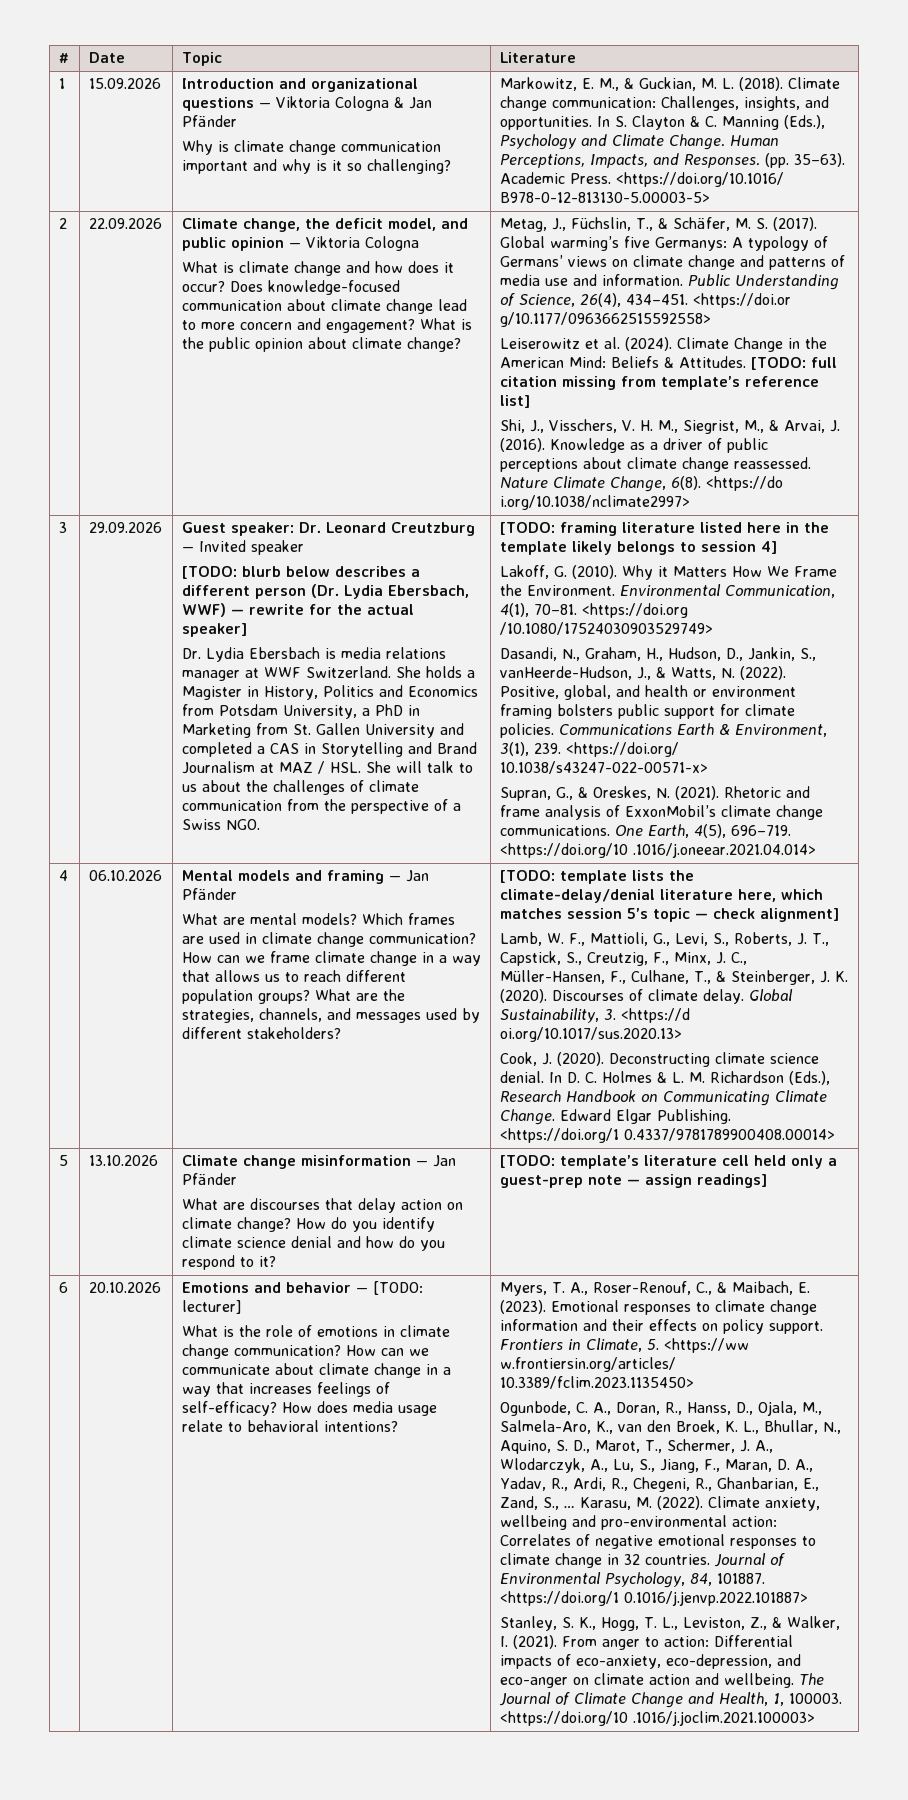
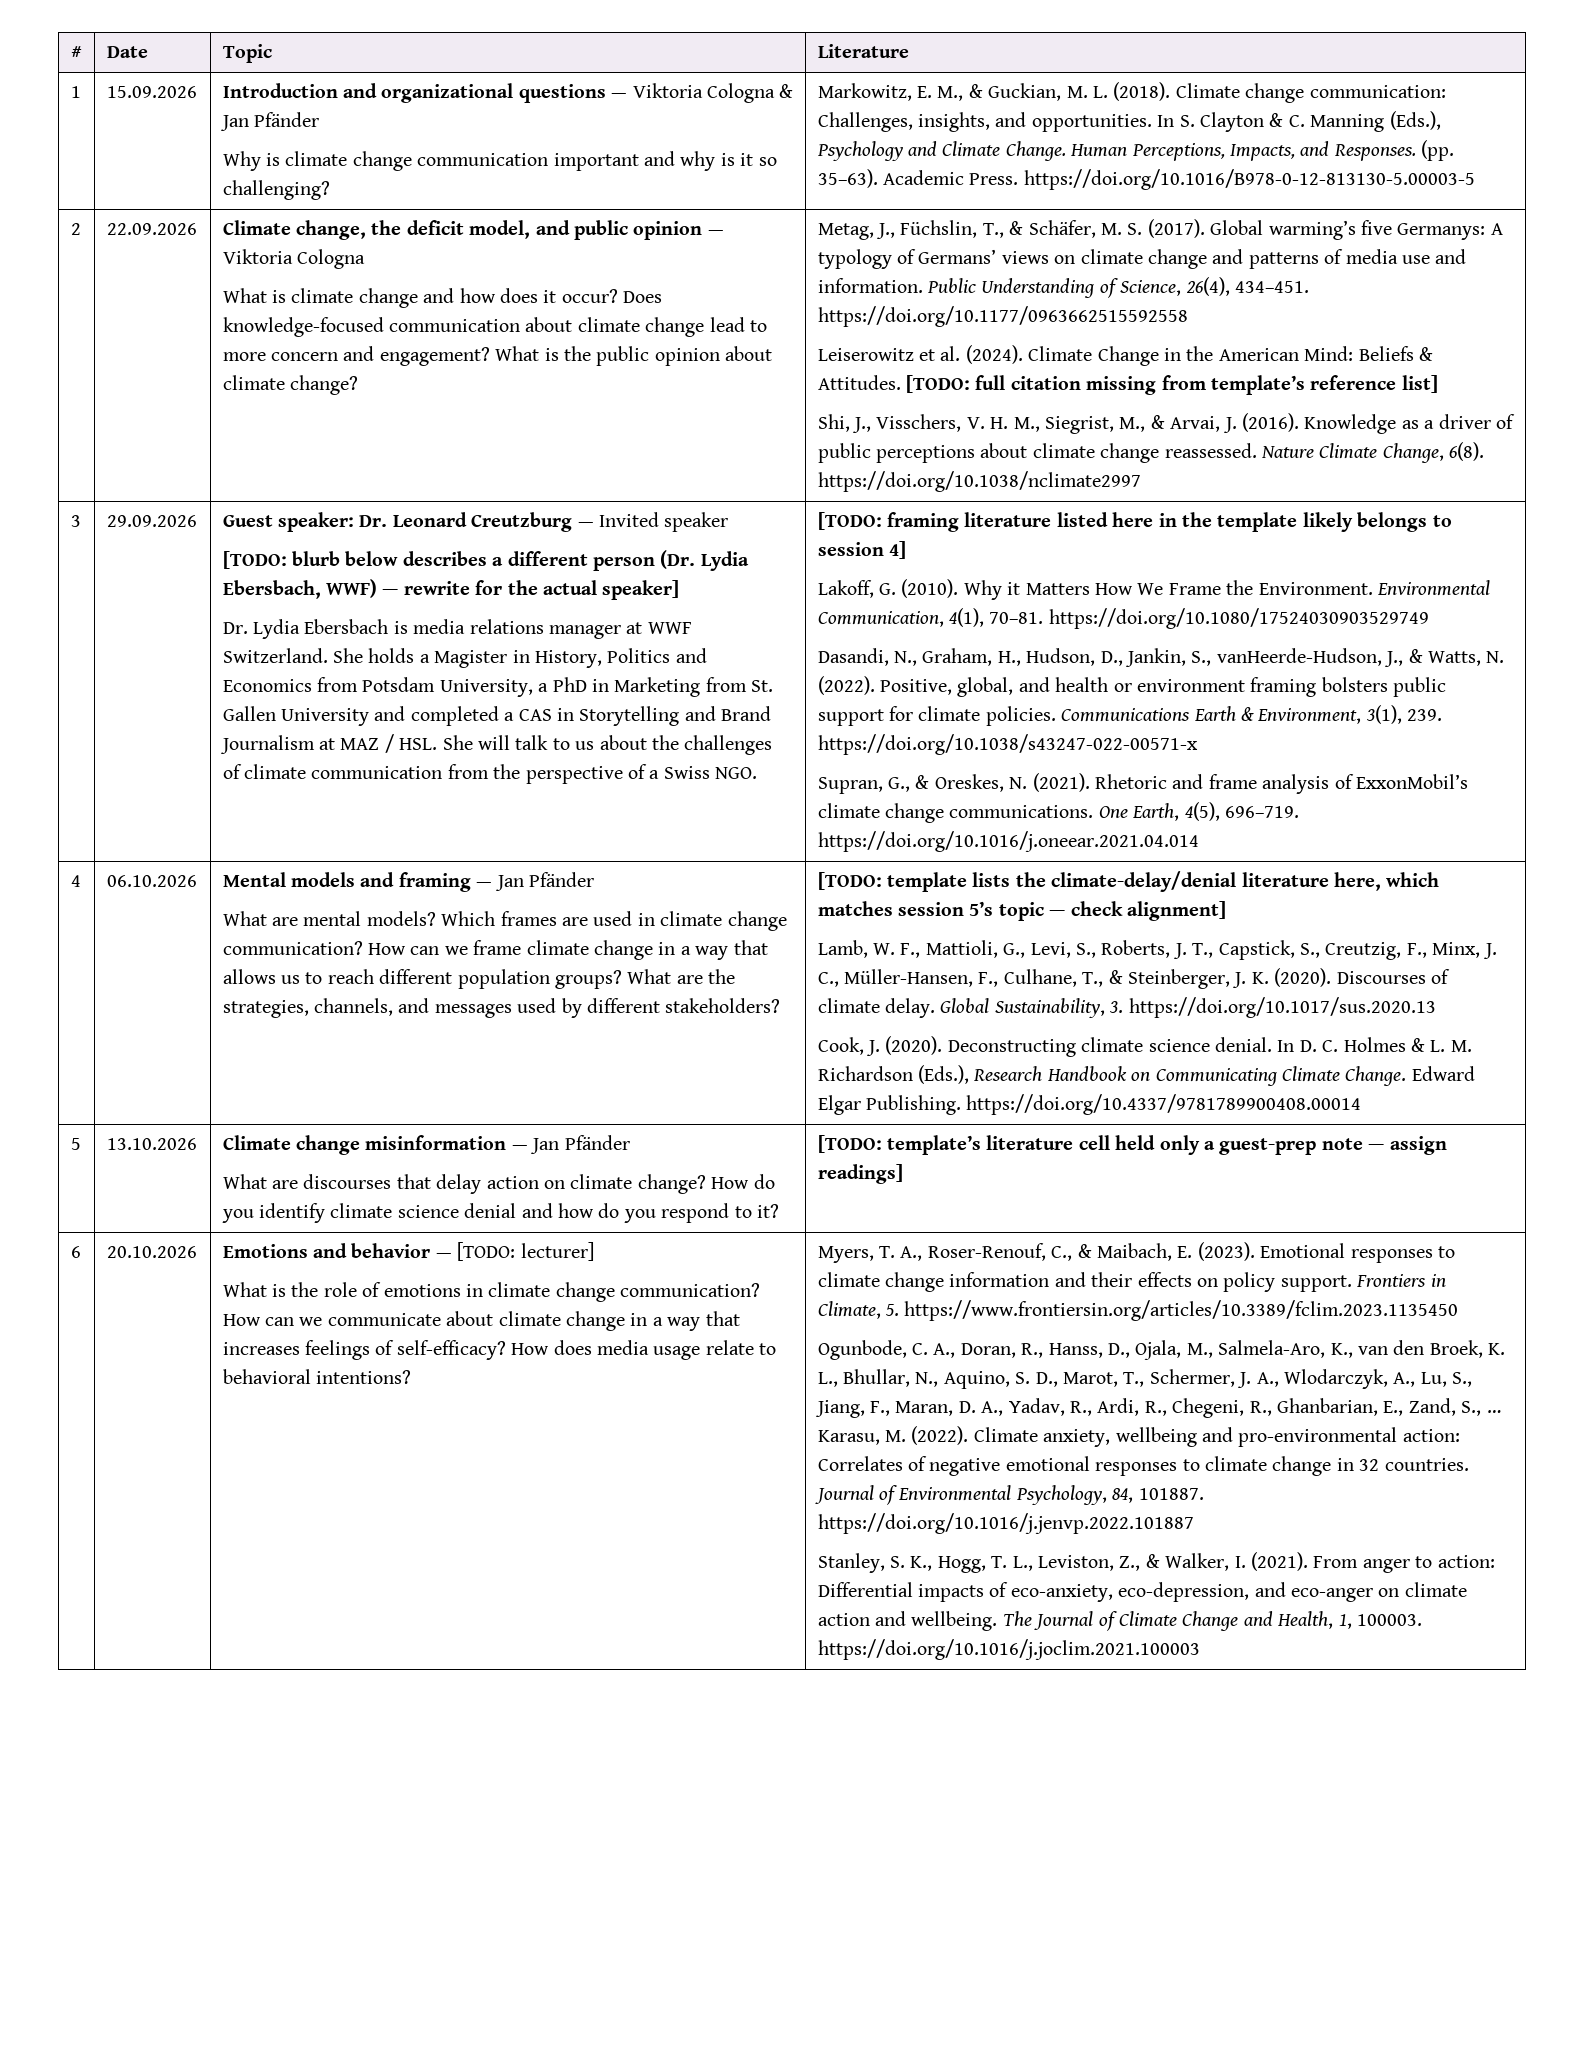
- Academic Press. <https://doi.org/10.1016/ B978-0-12-813130-5.00003-5>
+ Academic Press. https://doi.org/10.1016/B978-0-12-813130-5.00003-5
- Public Understanding of Science, 26(4), 434–451. <https://doi.or g/10.1177/0963662515592558>
+ Public Understanding of Science, 26(4), 434–451. https://doi.org/10.1177/0963662515592558
- Nature Climate Change, 6(8). <https://do i.org/10.1038/nclimate2997>
+ Nature Climate Change, 6(8). https://doi.org/10.1038/nclimate2997
- Environmental Communication, 4(1), 70–81. <https://doi.org /10.1080/17524030903529749>
+ Environmental Communication, 4(1), 70–81. https://doi.org/10.1080/17524030903529749
- Communications Earth & Environment, 3(1), 239. <https://doi.org/ 10.1038/s43247-022-00571-x>
+ Communications Earth & Environment, 3(1), 239. https://doi.org/10.1038/s43247-022-00571-x
- One Earth, 4(5), 696–719. <https://doi.org/10 .1016/j.oneear.2021.04.014>
+ One Earth, 4(5), 696–719. https://doi.org/10.1016/j.oneear.2021.04.014
- Global Sustainability, 3. <https://d oi.org/10.1017/sus.2020.13>
+ Global Sustainability, 3. https://doi.org/10.1017/sus.2020.13
- Edward Elgar Publishing. <https://doi.org/1 0.4337/9781789900408.00014>
+ Edward Elgar Publishing. https://doi.org/10.4337/9781789900408.00014
- Frontiers in Climate, 5. <https://ww w.frontiersin.org/articles/ 10.3389/fclim.2023.1135450>
+ Frontiers in Climate, 5. https://www.frontiersin.org/articles/10.3389/fclim.2023.1135450
- Journal of Environmental Psychology, 84, 101887. <https://doi.org/1 0.1016/j.jenvp.2022.101887>
+ Journal of Environmental Psychology, 84, 101887. https://doi.org/10.1016/j.jenvp.2022.101887
- The Journal of Climate Change and Health, 1, 100003. <https://doi.org/10 .1016/j.joclim.2021.100003>
+ The Journal of Climate Change and Health, 1, 100003. https://doi.org/10.1016/j.joclim.2021.100003

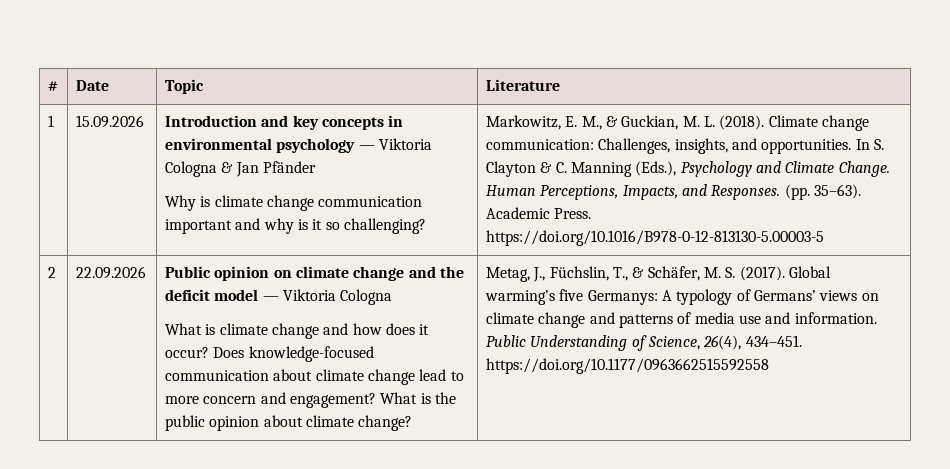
- Introduction and organizational questions — Viktoria Cologna & Jan Pfänder
+ Introduction and key concepts in environmental psychology — Viktoria Cologna & Jan Pfänder
- Climate change, the deficit model, and public opinion — Viktoria Cologna
+ Public opinion on climate change and the deficit model — Viktoria Cologna
- Leiserowitz et al. (2024). Climate Change in the American Mind: Beliefs & Attitudes. [TODO: full citation missing from template’s reference list]
- Shi, J., Visschers, V. H. M., Siegrist, M., & Arvai, J. (2016). Knowledge as a driver of public perceptions about climate change reassessed. Nature Climate Change, 6(8). https://doi.org/10.1038/nclimate2997
- 3 | 29.09.2026 | Guest speaker: Dr. Leonard Creutzburg — Invited speaker
- [TODO: blurb below describes a different person (Dr. Lydia Ebersbach, WWF) — rewrite for the actual speaker]
- Dr. Lydia Ebersbach is media relations manager at WWF Switzerland. She holds a Magister in History, Politics and Economics from Potsdam University, a PhD in Marketing from St. Gallen University and completed a CAS in Storytelling and Brand Journalism at MAZ / HSL. She will talk to us about the challenges of climate communication from the perspective of a Swiss NGO. | [TODO: framing literature listed here in the template likely belongs to session 4]
- Lakoff, G. (2010). Why it Matters How We Frame the Environment. Environmental Communication, 4(1), 70–81. https://doi.org/10.1080/17524030903529749
- Dasandi, N., Graham, H., Hudson, D., Jankin, S., vanHeerde-Hudson, J., & Watts, N. (2022). Positive, global, and health or environment framing bolsters public support for climate policies. Communications Earth & Environment, 3(1), 239. https://doi.org/10.1038/s43247-022-00571-x
- Supran, G., & Oreskes, N. (2021). Rhetoric and frame analysis of ExxonMobil’s climate change communications. One Earth, 4(5), 696–719. https://doi.org/10.1016/j.oneear.2021.04.014
- 4 | 06.10.2026 | Mental models and framing — Jan Pfänder
- What are mental models? Which frames are used in climate change communication? How can we frame climate change in a way that allows us to reach different population groups? What are the strategies, channels, and messages used by different stakeholders? | [TODO: template lists the climate-delay/denial literature here, which matches session 5’s topic — check alignment]
- Lamb, W. F., Mattioli, G., Levi, S., Roberts, J. T., Capstick, S., Creutzig, F., Minx, J. C., Müller-Hansen, F., Culhane, T., & Steinberger, J. K. (2020). Discourses of climate delay. Global Sustainability, 3. https://doi.org/10.1017/sus.2020.13
- Cook, J. (2020). Deconstructing climate science denial. In D. C. Holmes & L. M. Richardson (Eds.), Research Handbook on Communicating Climate Change. Edward Elgar Publishing. https://doi.org/10.4337/9781789900408.00014
- 5 | 13.10.2026 | Climate change misinformation — Jan Pfänder
- What are discourses that delay action on climate change? How do you identify climate science denial and how do you respond to it? | [TODO: template’s literature cell held only a guest-prep note — assign readings]
- 6 | 20.10.2026 | Emotions and behavior — [TODO: lecturer]
- What is the role of emotions in climate change communication? How can we communicate about climate change in a way that increases feelings of self-efficacy? How does media usage relate to behavioral intentions? | Myers, T. A., Roser-Renouf, C., & Maibach, E. (2023). Emotional responses to climate change information and their effects on policy support. Frontiers in Climate, 5. https://www.frontiersin.org/articles/10.3389/fclim.2023.1135450
- Ogunbode, C. A., Doran, R., Hanss, D., Ojala, M., Salmela-Aro, K., van den Broek, K. L., Bhullar, N., Aquino, S. D., Marot, T., Schermer, J. A., Wlodarczyk, A., Lu, S., Jiang, F., Maran, D. A., Yadav, R., Ardi, R., Chegeni, R., Ghanbarian, E., Zand, S., … Karasu, M. (2022). Climate anxiety, wellbeing and pro-environmental action: Correlates of negative emotional responses to climate change in 32 countries. Journal of Environmental Psychology, 84, 101887. https://doi.org/10.1016/j.jenvp.2022.101887
- Stanley, S. K., Hogg, T. L., Leviston, Z., & Walker, I. (2021). From anger to action: Differential impacts of eco-anxiety, eco-depression, and eco-anger on climate action and wellbeing. The Journal of Climate Change and Health, 1, 100003. https://doi.org/10.1016/j.joclim.2021.100003

